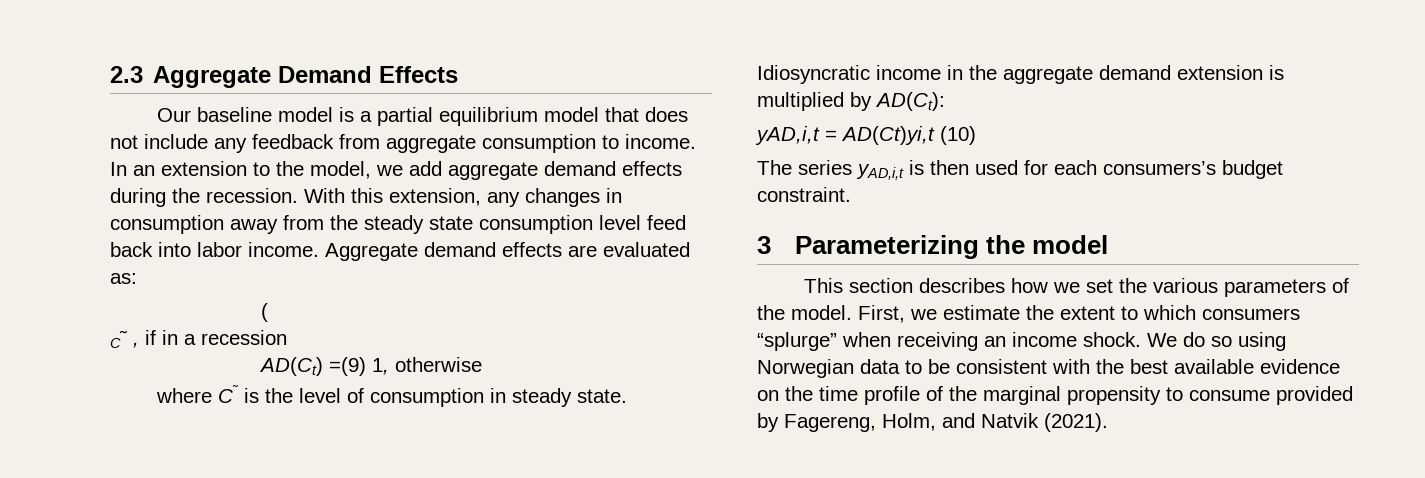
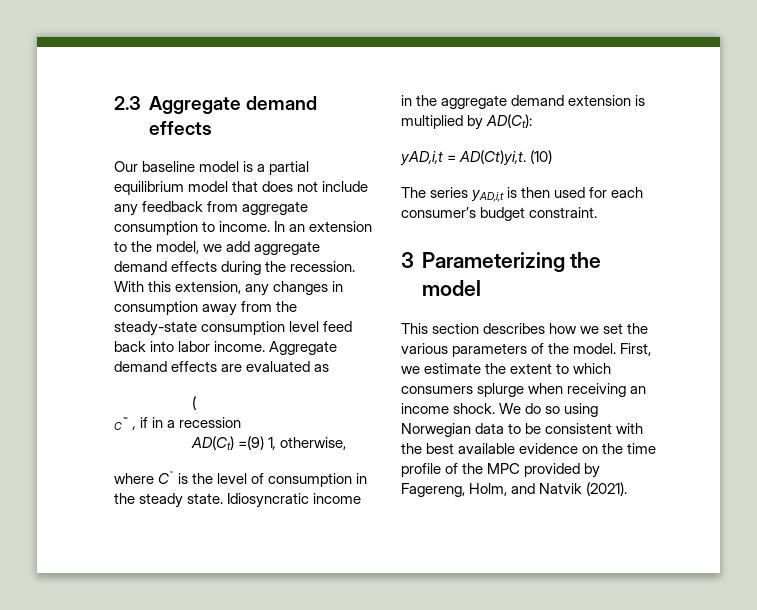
- 2.3 Aggregate Demand Effects
+ 2.3 Aggregate demand effects
- With this extension, any changes in consumption away from the steady state consumption level feed back into labor income.
+ With this extension, any changes in consumption away from the steady-state consumption level feed back into labor income.
- Aggregate demand effects are evaluated as:
+ Aggregate demand effects are evaluated as
- AD(Ct) =(9) 1, otherwise
+ AD(Ct) =(9) 1, otherwise,
- where C˜ is the level of consumption in steady state.
+ where C˜ is the level of consumption in the steady state.
- yAD,i,t = AD(Ct)yi,t (10)
+ yAD,i,t = AD(Ct)yi,t. (10)
- The series yAD,i,t is then used for each consumers’s budget constraint.
+ The series yAD,i,t is then used for each consumer’s budget constraint.
- First, we estimate the extent to which consumers “splurge” when receiving an income shock.
+ First, we estimate the extent to which consumers splurge when receiving an income shock.
- We do so using Norwegian data to be consistent with the best available evidence on the time profile of the marginal propensity to consume provided by Fagereng, Holm, and Natvik (2021).
+ We do so using Norwegian data to be consistent with the best available evidence on the time profile of the MPC provided by Fagereng, Holm, and Natvik (2021).

